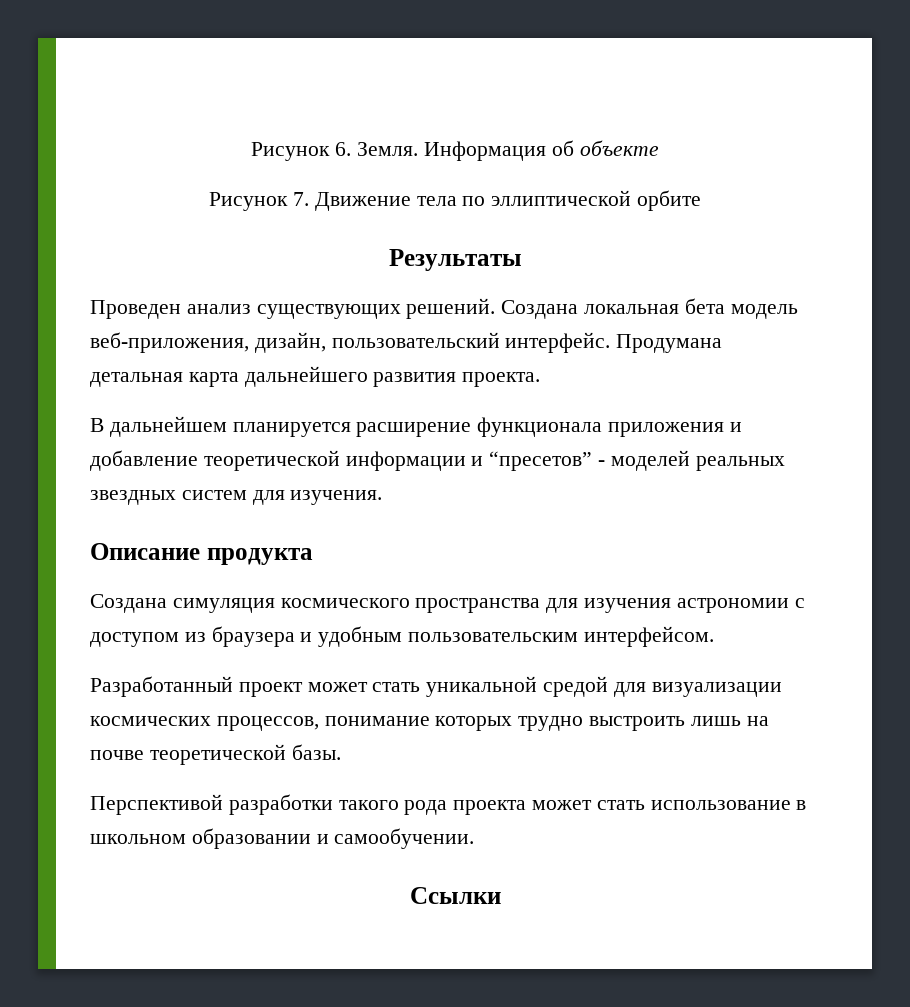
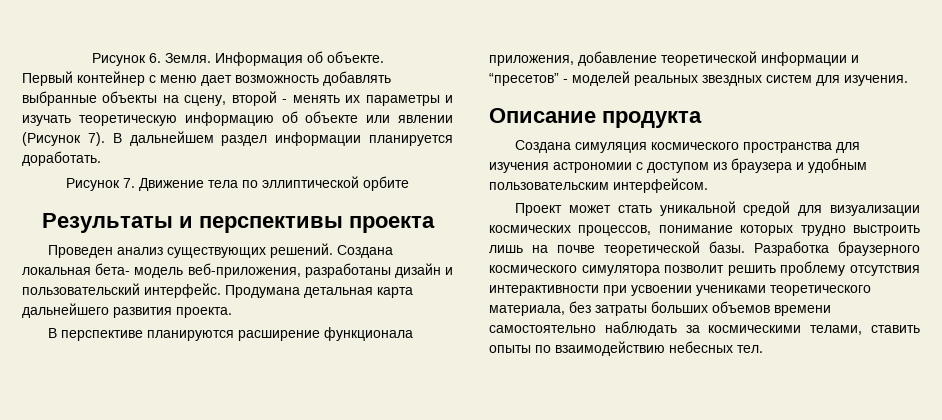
- Информация об объекте
+ Информация об объекте.
+ Первый контейнер с меню дает возможность добавлять выбранные объекты на сцену, второй - менять их параметры и изучать теоретическую информацию об объекте или явлении (Рисунок 7). В дальнейшем раздел информации планируется доработать.
- Результаты
+ Результаты и перспективы проекта
- Создана локальная бета модель веб-приложения, дизайн, пользовательский интерфейс.
+ Создана локальная бета- модель веб-приложения, разработаны дизайн и пользовательский интерфейс.
- В дальнейшем планируется расширение функционала приложения и добавление теоретической информации и “пресетов” - моделей реальных звездных систем для изучения.
+ В перспективе планируются расширение функционала приложения, добавление теоретической информации и “пресетов” - моделей реальных звездных систем для изучения.
- Разработанный проект может стать уникальной средой для визуализации космических процессов, понимание которых трудно выстроить лишь на почве теоретической базы.
- Перспективой разработки такого рода проекта может стать использование в школьном образовании и самообучении.
- Ссылки
+ Проект может стать уникальной средой для визуализации космических процессов, понимание которых трудно выстроить лишь на почве теоретической базы. Разработка браузерного космического симулятора позволит решить проблему отсутствия интерактивности при усвоении учениками теоретического материала, без затраты больших объемов времени самостоятельно наблюдать за космическими телами, ставить опыты по взаимодействию небесных тел.

